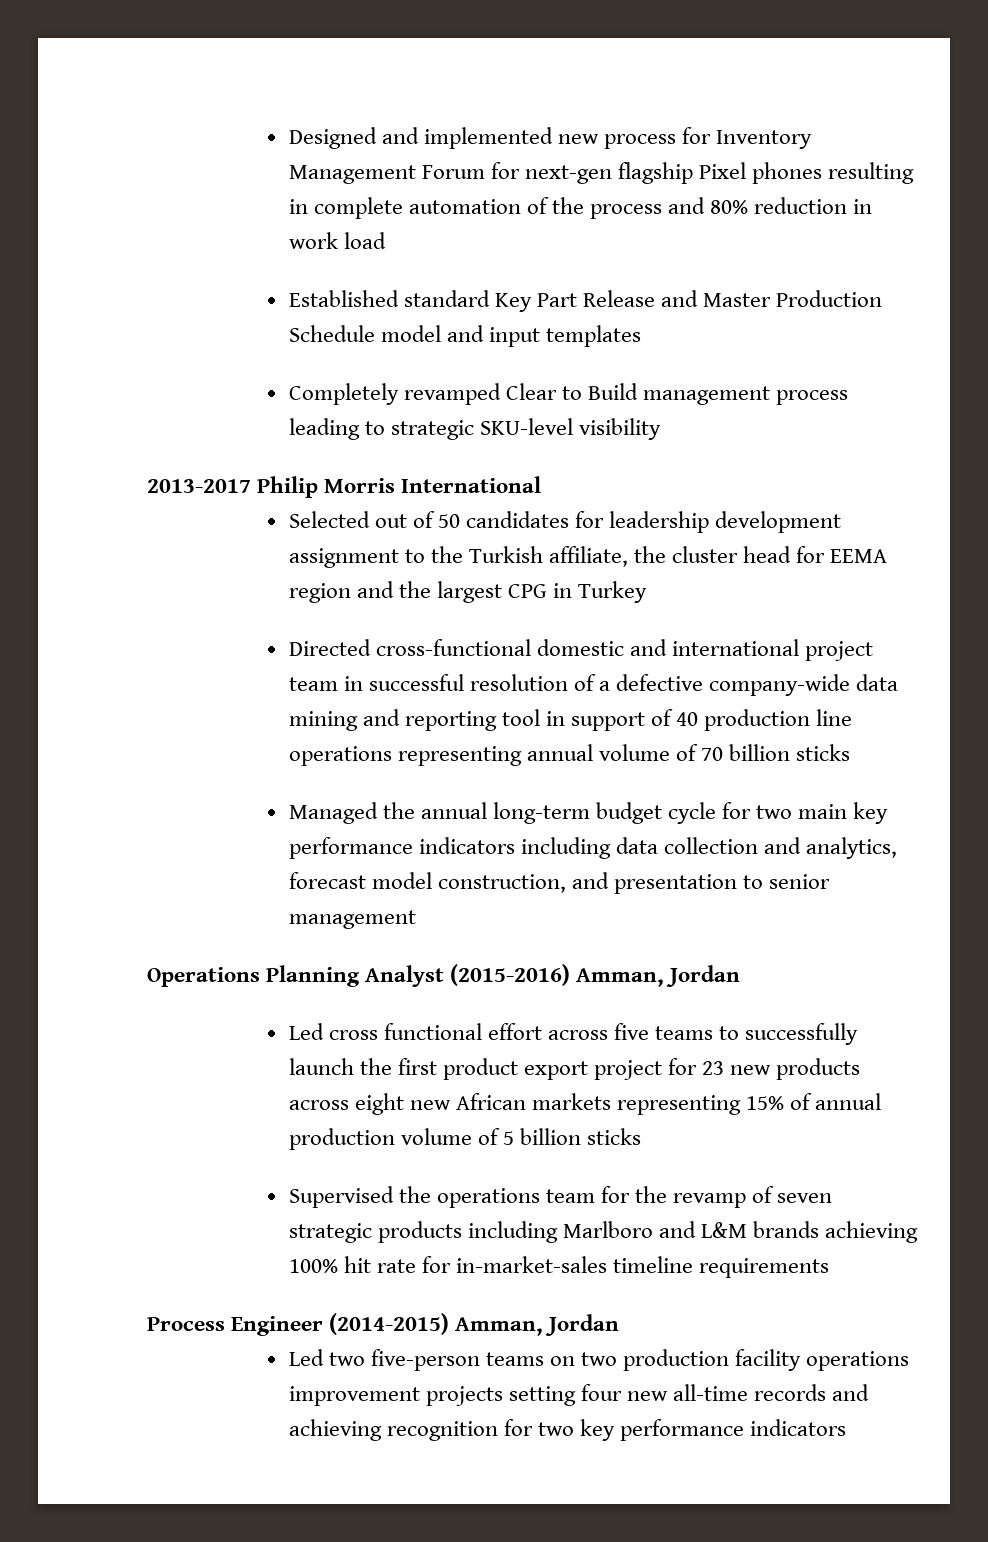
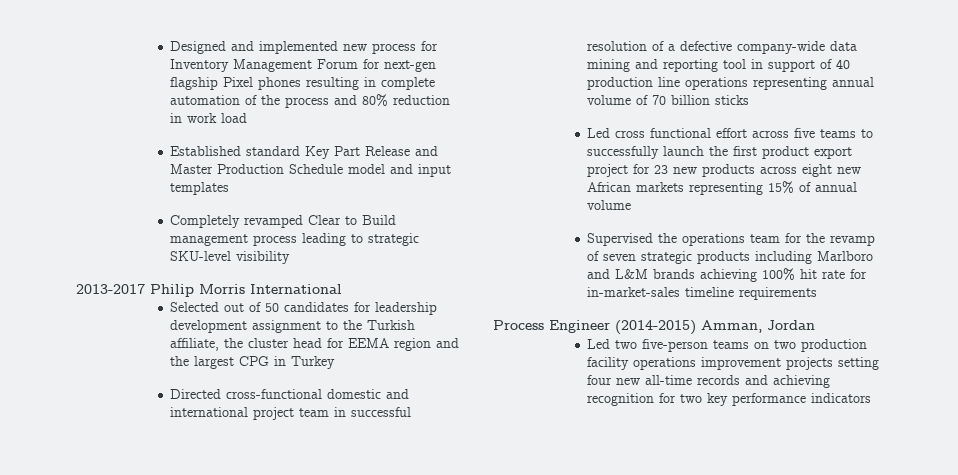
- Managed the annual long-term budget cycle for two main key performance indicators including data collection and analytics, forecast model construction, and presentation to senior management
- Operations Planning Analyst (2015-2016) Amman, Jordan
- Led cross functional effort across five teams to successfully launch the first product export project for 23 new products across eight new African markets representing 15% of annual production volume of 5 billion sticks
+ Led cross functional effort across five teams to successfully launch the first product export project for 23 new products across eight new African markets representing 15% of annual volume

